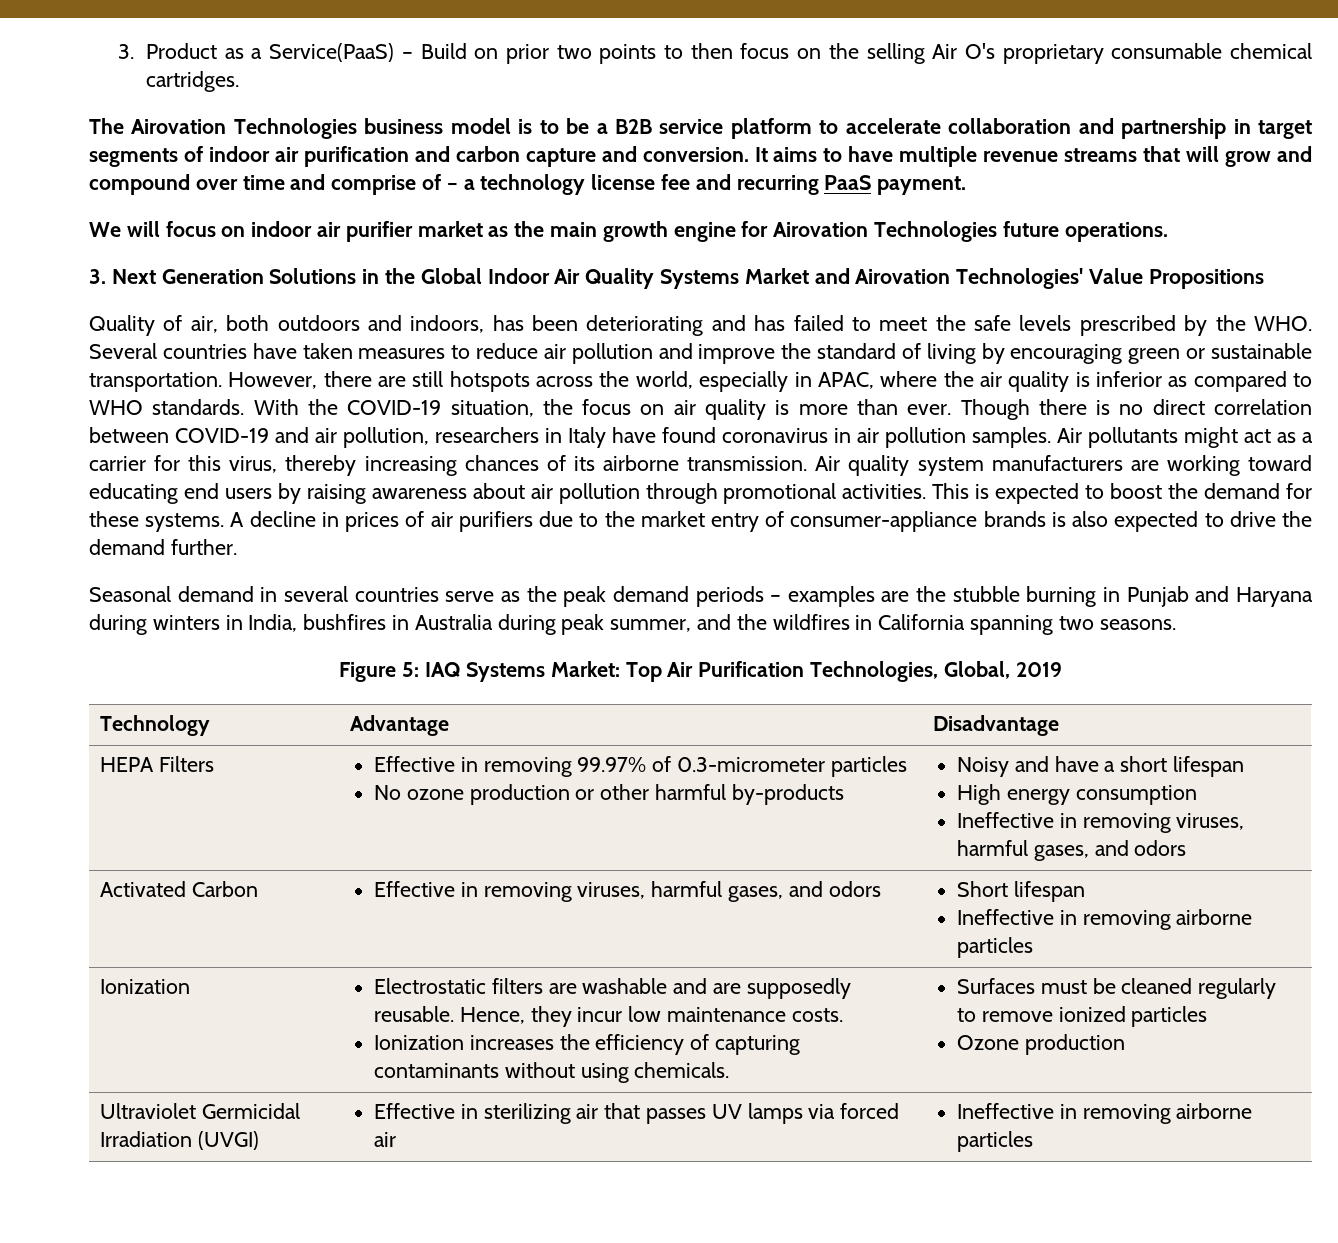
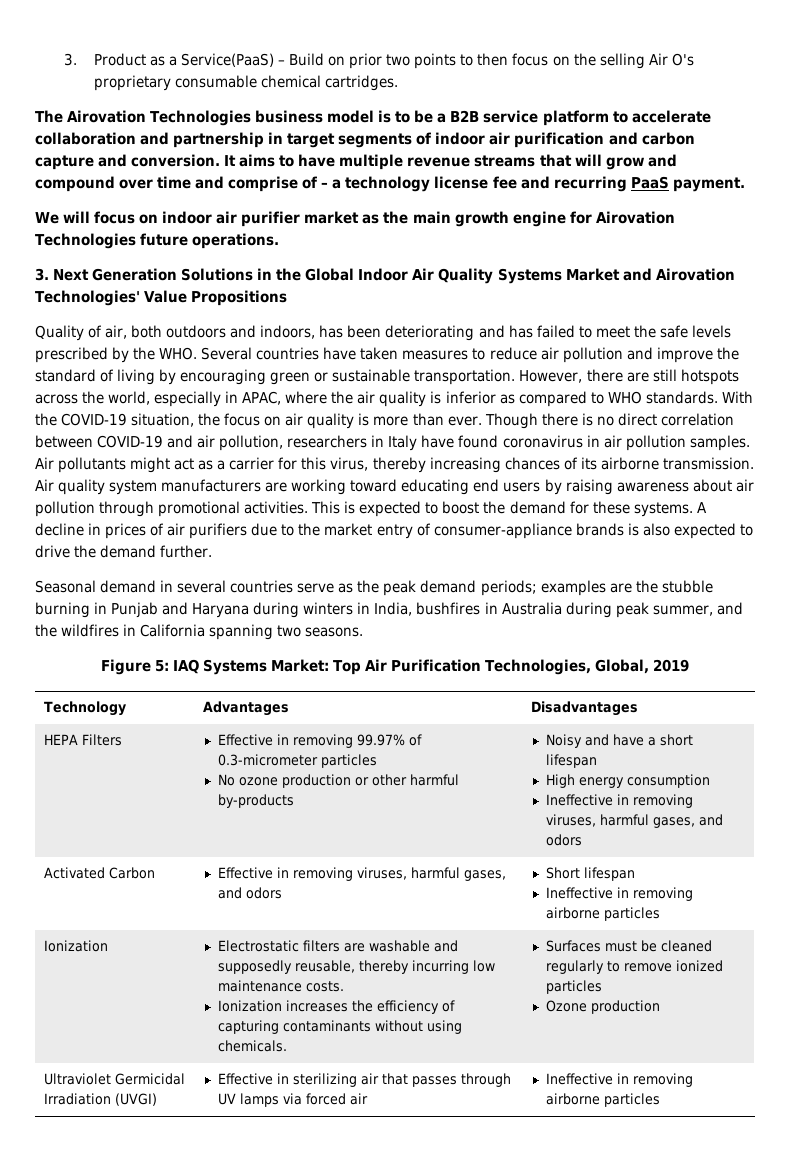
- Seasonal demand in several countries serve as the peak demand periods – examples are the stubble burning in Punjab and Haryana during winters in India, bushfires in Australia during peak summer, and the wildfires in California spanning two seasons.
+ Seasonal demand in several countries serve as the peak demand periods; examples are the stubble burning in Punjab and Haryana during winters in India, bushfires in Australia during peak summer, and the wildfires in California spanning two seasons.
- Technology | Advantage | Disadvantage
+ Technology | Advantages | Disadvantages
- Ionization | Electrostatic filters are washable and are supposedly reusable. Hence, they incur low maintenance costs.
+ Ionization | Electrostatic filters are washable and supposedly reusable, thereby incurring low maintenance costs.
- Ultraviolet Germicidal Irradiation (UVGI) | Effective in sterilizing air that passes UV lamps via forced air | Ineffective in removing airborne particles
+ Ultraviolet Germicidal Irradiation (UVGI) | Effective in sterilizing air that passes through UV lamps via forced air | Ineffective in removing airborne particles

